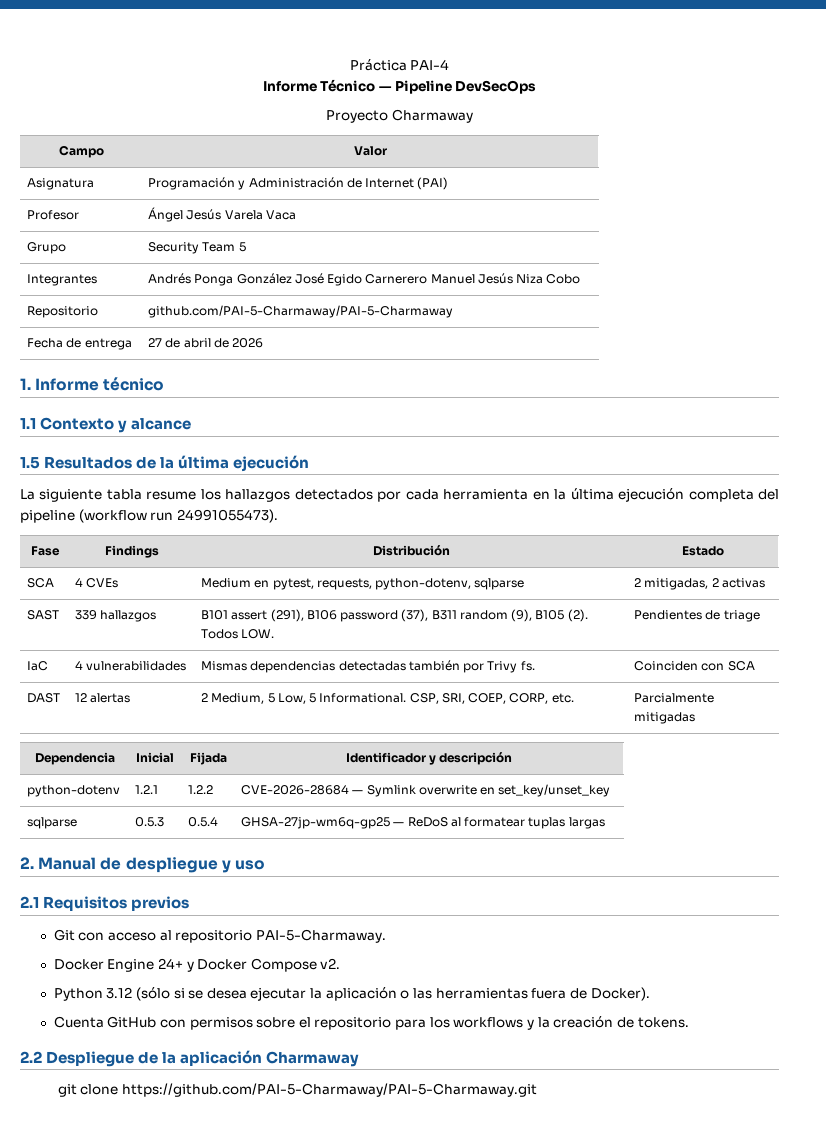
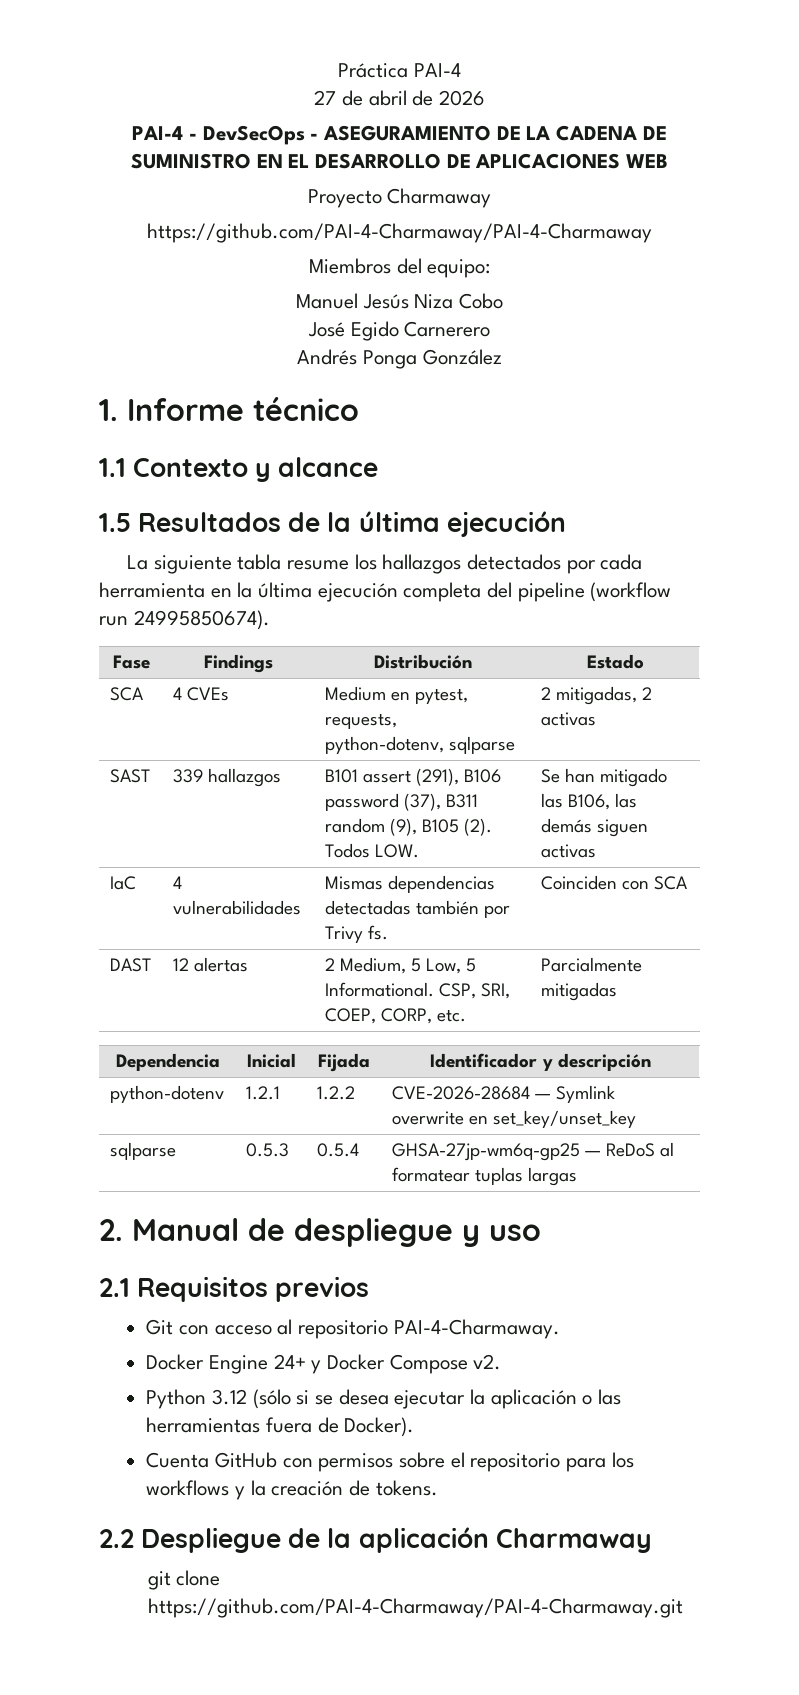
- Informe Técnico — Pipeline DevSecOps
- Proyecto Charmaway
- Campo | Valor
- Asignatura | Programación y Administración de Internet (PAI)
- Profesor | Ángel Jesús Varela Vaca
- Grupo | Security Team 5
- Integrantes | Andrés Ponga González José Egido Carnerero Manuel Jesús Niza Cobo
- Repositorio | github.com/PAI-5-Charmaway/PAI-5-Charmaway
- Fecha de entrega | 27 de abril de 2026
+ 27 de abril de 2026
+ PAI-4 - DevSecOps - ASEGURAMIENTO DE LA CADENA DE SUMINISTRO EN EL DESARROLLO DE APLICACIONES WEB
+ Proyecto Charmaway
+ https://github.com/PAI-4-Charmaway/PAI-4-Charmaway
+ Miembros del equipo:
+ Manuel Jesús Niza Cobo
+ José Egido Carnerero
+ Andrés Ponga González
- La siguiente tabla resume los hallazgos detectados por cada herramienta en la última ejecución completa del pipeline (workflow run 24991055473).
+ La siguiente tabla resume los hallazgos detectados por cada herramienta en la última ejecución completa del pipeline (workflow run 24995850674).
- SAST | 339 hallazgos | B101 assert (291), B106 password (37), B311 random (9), B105 (2). Todos LOW. | Pendientes de triage
+ SAST | 339 hallazgos | B101 assert (291), B106 password (37), B311 random (9), B105 (2). Todos LOW. | Se han mitigado las B106, las demás siguen activas
- Git con acceso al repositorio PAI-5-Charmaway.
+ Git con acceso al repositorio PAI-4-Charmaway.
- git clone https://github.com/PAI-5-Charmaway/PAI-5-Charmaway.git
+ git clone https://github.com/PAI-4-Charmaway/PAI-4-Charmaway.git

